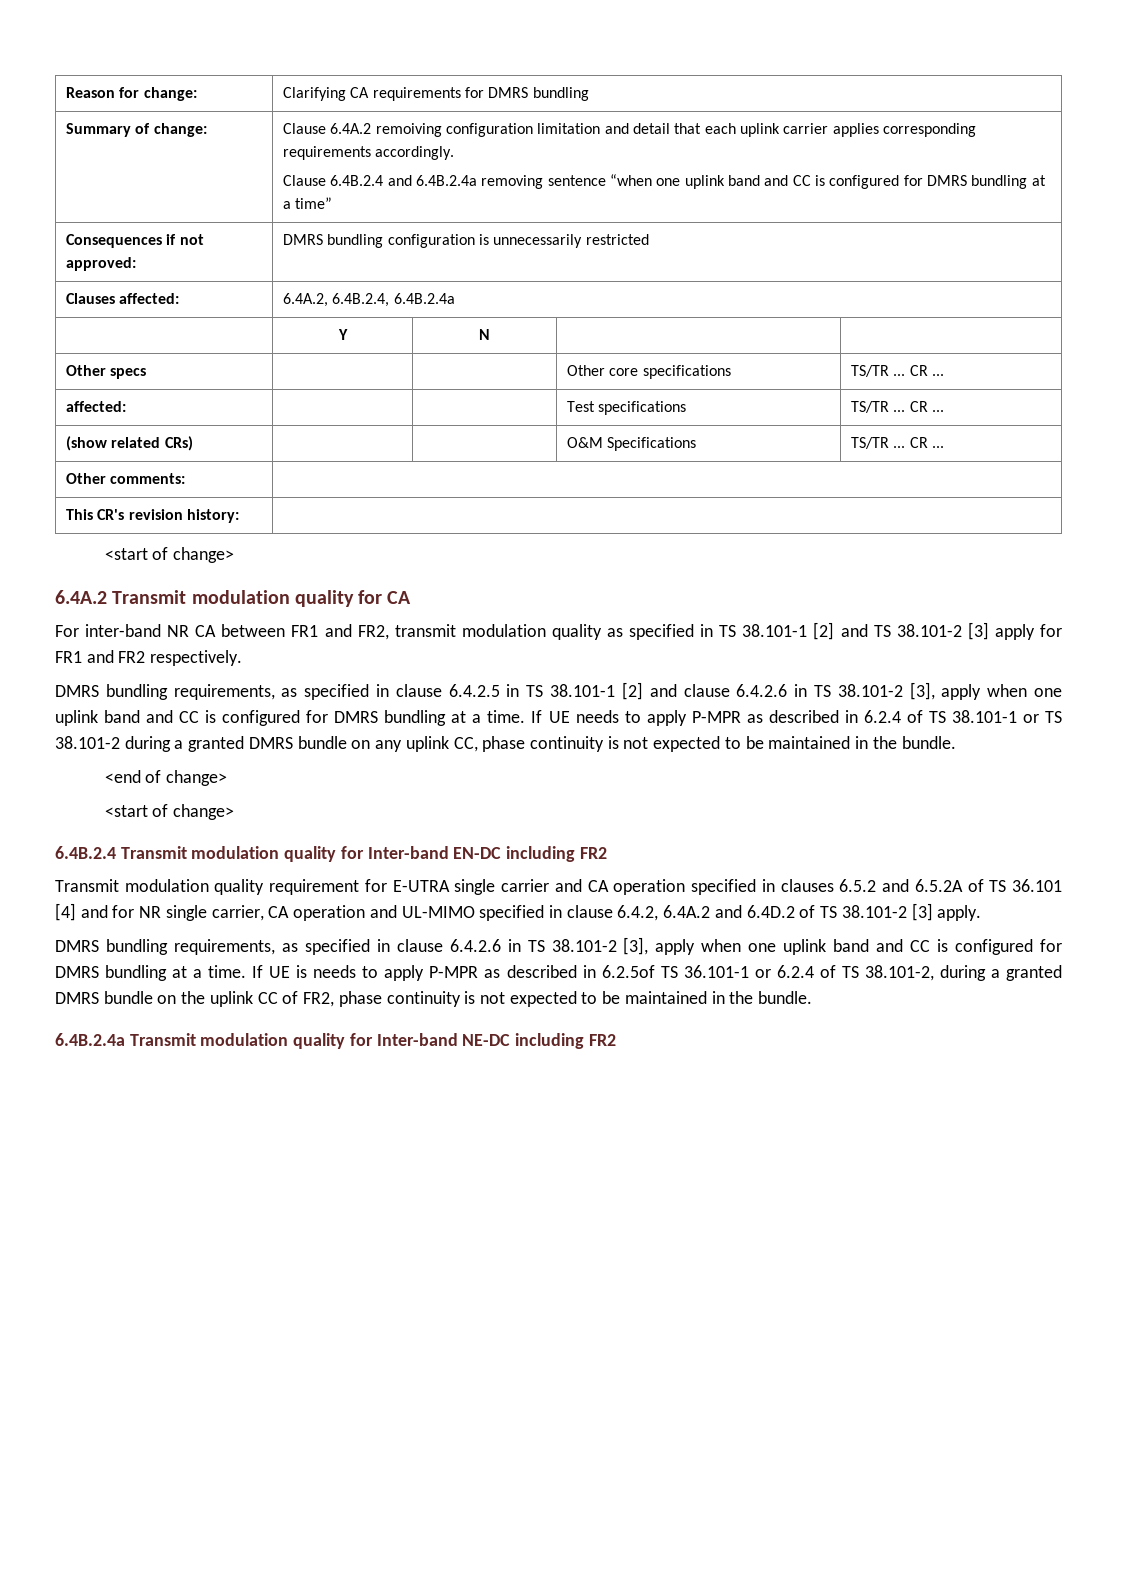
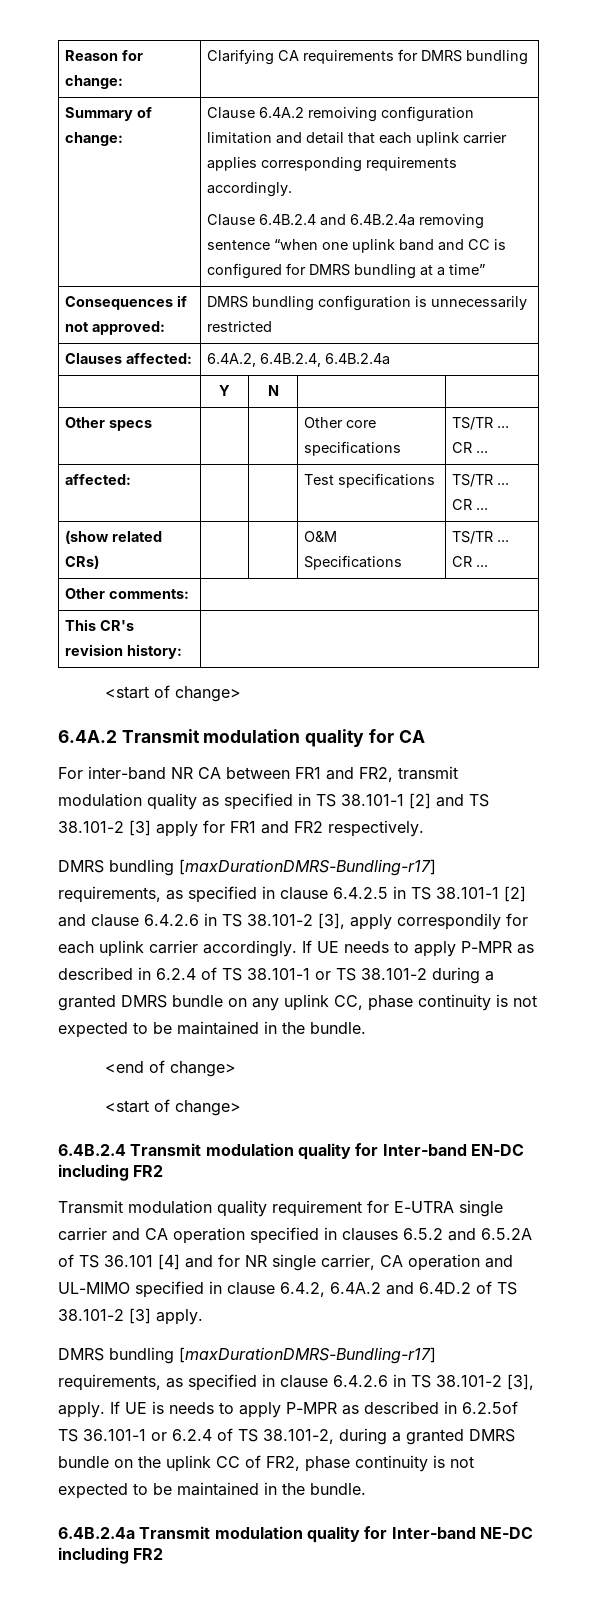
- DMRS bundling requirements, as specified in clause 6.4.2.5 in TS 38.101-1 [2] and clause 6.4.2.6 in TS 38.101-2 [3], apply when one uplink band and CC is configured for DMRS bundling at a time.
+ DMRS bundling [maxDurationDMRS-Bundling-r17] requirements, as specified in clause 6.4.2.5 in TS 38.101-1 [2] and clause 6.4.2.6 in TS 38.101-2 [3], apply correspondily for each uplink carrier accordingly.
- DMRS bundling requirements, as specified in clause 6.4.2.6 in TS 38.101-2 [3], apply when one uplink band and CC is configured for DMRS bundling at a time.
+ DMRS bundling [maxDurationDMRS-Bundling-r17] requirements, as specified in clause 6.4.2.6 in TS 38.101-2 [3], apply.

